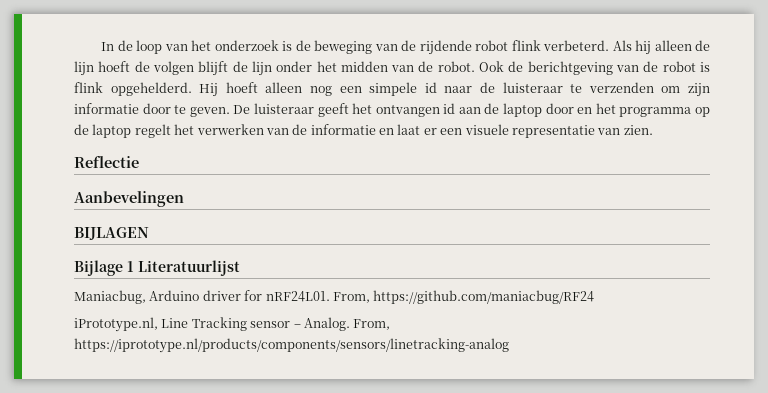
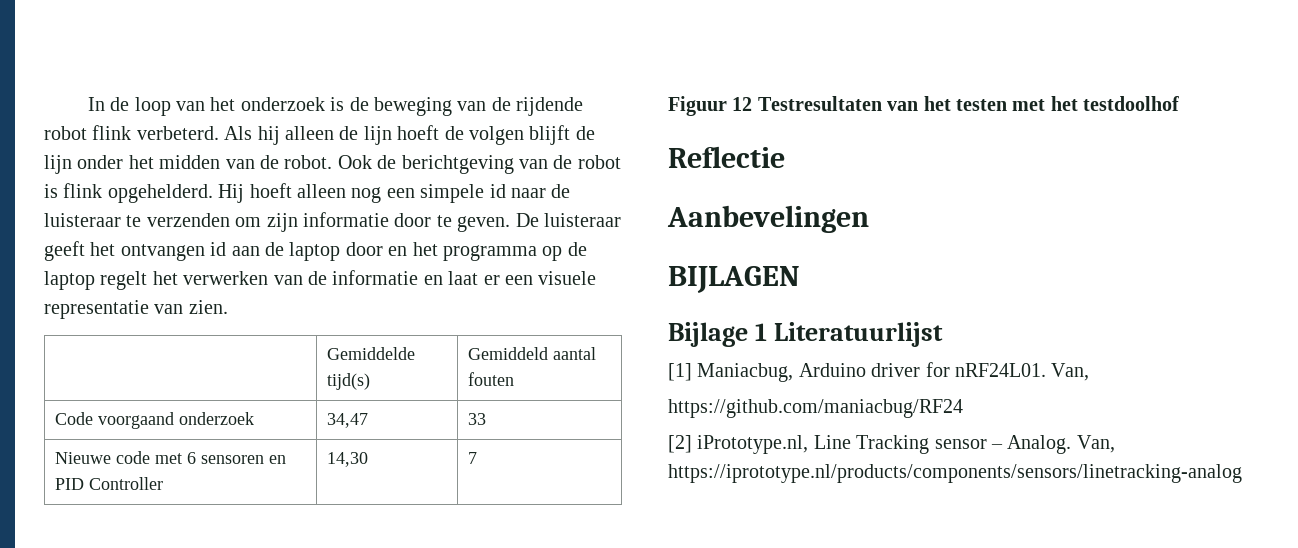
+ | Gemiddelde tijd(s) | Gemiddeld aantal fouten
+ Code voorgaand onderzoek | 34,47 | 33
+ Nieuwe code met 6 sensoren en PID Controller | 14,30 | 7
+ Figuur 12 Testresultaten van het testen met het testdoolhof
- Maniacbug, Arduino driver for nRF24L01. From, https://github.com/maniacbug/RF24
+ [1] Maniacbug, Arduino driver for nRF24L01. Van,
+ https://github.com/maniacbug/RF24
- iPrototype.nl, Line Tracking sensor – Analog.
+ [2] iPrototype.nl, Line Tracking sensor – Analog.
- From, https://iprototype.nl/products/components/sensors/linetracking-analog
+ Van, https://iprototype.nl/products/components/sensors/linetracking-analog

